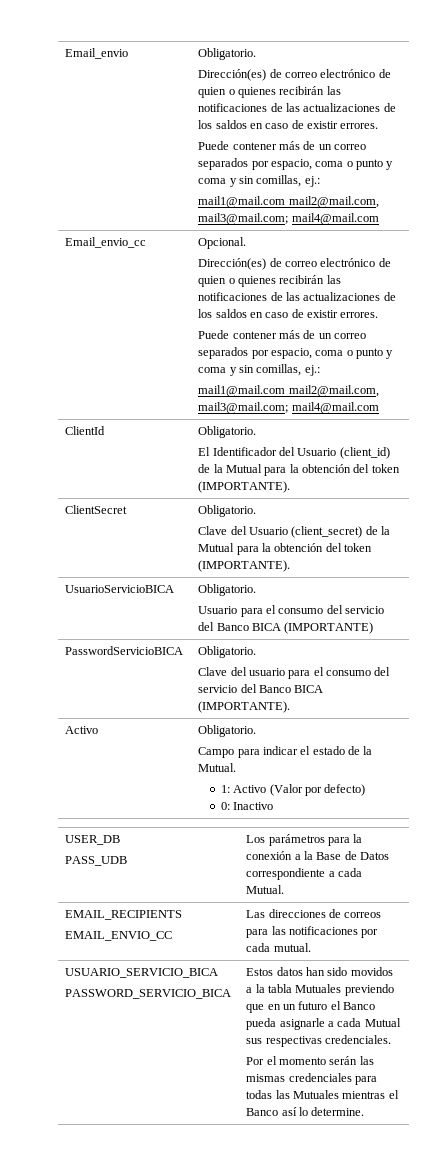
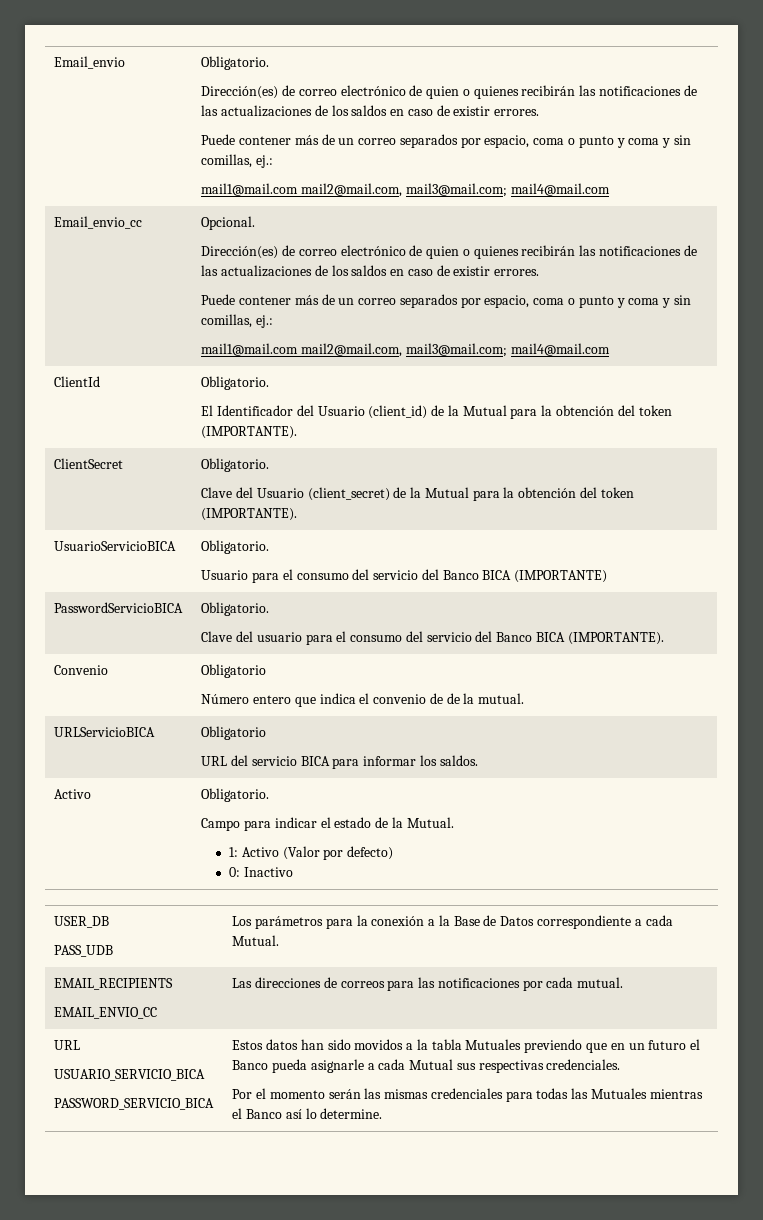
+ Convenio | Obligatorio
+ Número entero que indica el convenio de de la mutual.
+ URLServicioBICA | Obligatorio
+ URL del servicio BICA para informar los saldos.
  EMAIL_RECIPIENTS
  EMAIL_ENVIO_CC | Las direcciones de correos para las notificaciones por cada mutual.
+ URL

